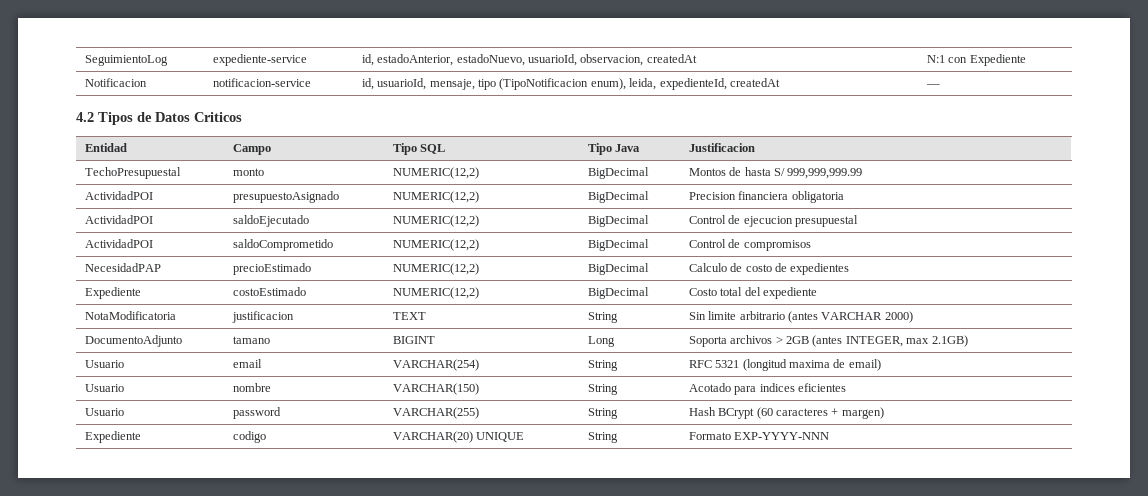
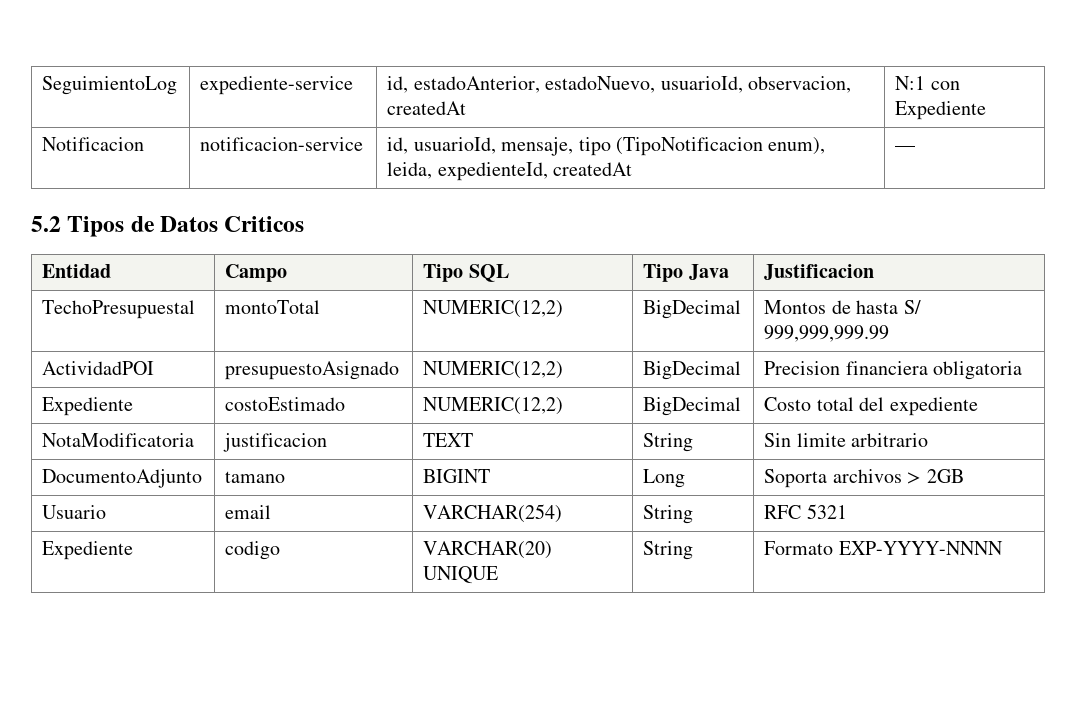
- 4.2 Tipos de Datos Criticos
+ 5.2 Tipos de Datos Criticos
- TechoPresupuestal | monto | NUMERIC(12,2) | BigDecimal | Montos de hasta S/ 999,999,999.99
+ TechoPresupuestal | montoTotal | NUMERIC(12,2) | BigDecimal | Montos de hasta S/ 999,999,999.99
- ActividadPOI | saldoEjecutado | NUMERIC(12,2) | BigDecimal | Control de ejecucion presupuestal
- ActividadPOI | saldoComprometido | NUMERIC(12,2) | BigDecimal | Control de compromisos
- NecesidadPAP | precioEstimado | NUMERIC(12,2) | BigDecimal | Calculo de costo de expedientes
- NotaModificatoria | justificacion | TEXT | String | Sin limite arbitrario (antes VARCHAR 2000)
+ NotaModificatoria | justificacion | TEXT | String | Sin limite arbitrario
- DocumentoAdjunto | tamano | BIGINT | Long | Soporta archivos > 2GB (antes INTEGER, max 2.1GB)
+ DocumentoAdjunto | tamano | BIGINT | Long | Soporta archivos > 2GB
- Usuario | email | VARCHAR(254) | String | RFC 5321 (longitud maxima de email)
- Usuario | nombre | VARCHAR(150) | String | Acotado para indices eficientes
- Usuario | password | VARCHAR(255) | String | Hash BCrypt (60 caracteres + margen)
+ Usuario | email | VARCHAR(254) | String | RFC 5321
- Expediente | codigo | VARCHAR(20) UNIQUE | String | Formato EXP-YYYY-NNN
+ Expediente | codigo | VARCHAR(20) UNIQUE | String | Formato EXP-YYYY-NNNN

